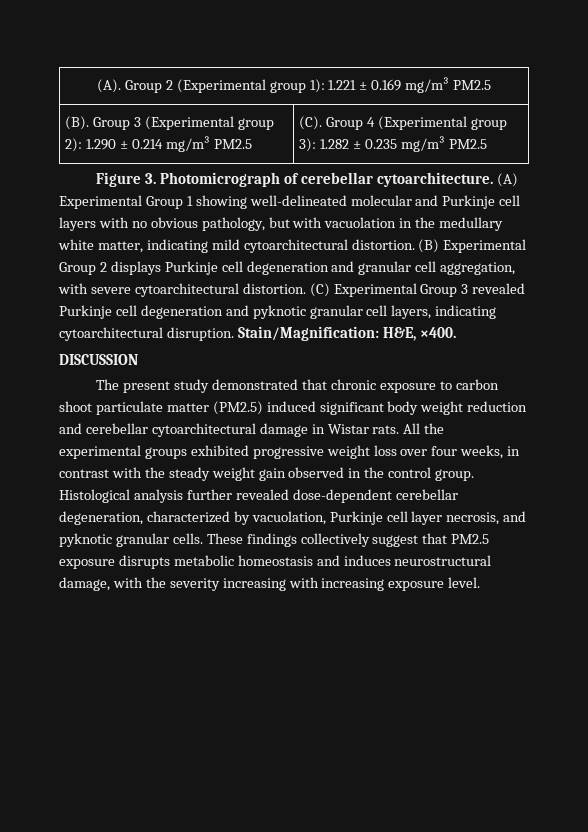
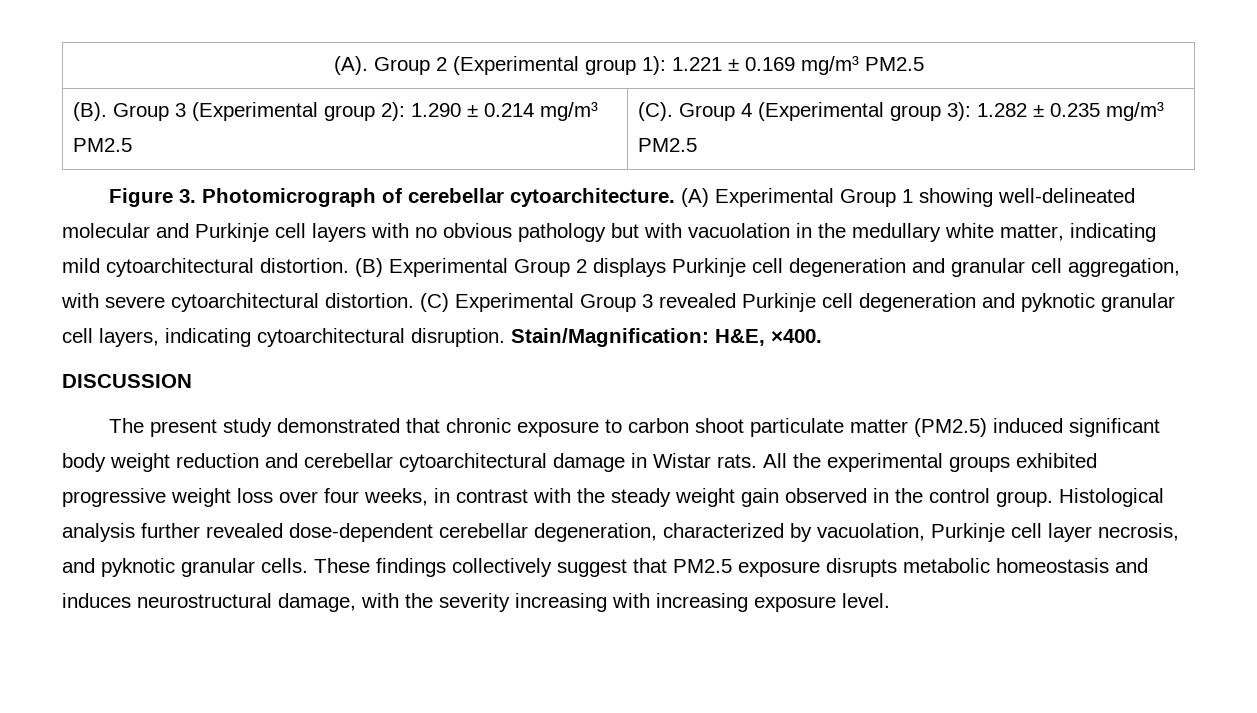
- (A) Experimental Group 1 showing well-delineated molecular and Purkinje cell layers with no obvious pathology, but with vacuolation in the medullary white matter, indicating mild cytoarchitectural distortion.
+ (A) Experimental Group 1 showing well-delineated molecular and Purkinje cell layers with no obvious pathology but with vacuolation in the medullary white matter, indicating mild cytoarchitectural distortion.

